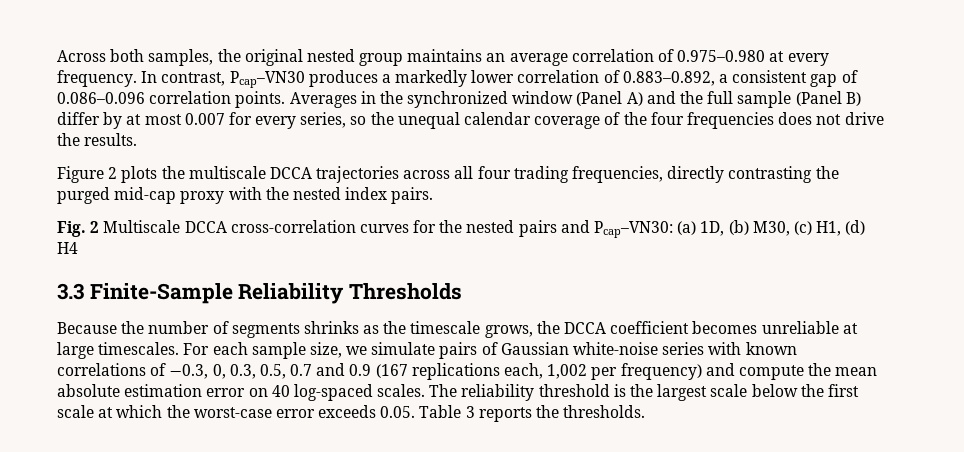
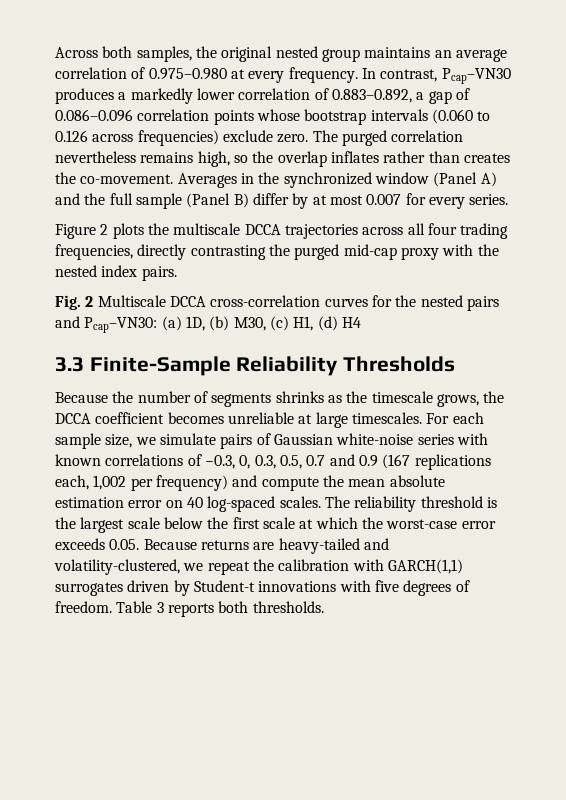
- In contrast, Pcap–VN30 produces a markedly lower correlation of 0.883–0.892, a consistent gap of 0.086–0.096 correlation points.
+ In contrast, Pcap–VN30 produces a markedly lower correlation of 0.883–0.892, a gap of 0.086–0.096 correlation points whose bootstrap intervals (0.060 to 0.126 across frequencies) exclude zero. The purged correlation nevertheless remains high, so the overlap inflates rather than creates the co-movement.
- Averages in the synchronized window (Panel A) and the full sample (Panel B) differ by at most 0.007 for every series, so the unequal calendar coverage of the four frequencies does not drive the results.
+ Averages in the synchronized window (Panel A) and the full sample (Panel B) differ by at most 0.007 for every series.
- The reliability threshold is the largest scale below the first scale at which the worst-case error exceeds 0.05. Table 3 reports the thresholds.
+ The reliability threshold is the largest scale below the first scale at which the worst-case error exceeds 0.05. Because returns are heavy-tailed and volatility-clustered, we repeat the calibration with GARCH(1,1) surrogates driven by Student-t innovations with five degrees of freedom. Table 3 reports both thresholds.

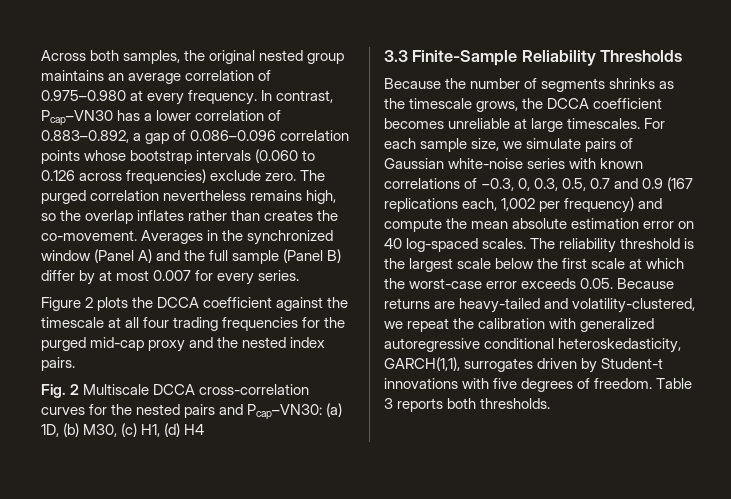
- In contrast, Pcap–VN30 produces a markedly lower correlation of 0.883–0.892, a gap of 0.086–0.096 correlation points whose bootstrap intervals (0.060 to 0.126 across frequencies) exclude zero.
+ In contrast, Pcap–VN30 has a lower correlation of 0.883–0.892, a gap of 0.086–0.096 correlation points whose bootstrap intervals (0.060 to 0.126 across frequencies) exclude zero.
- Figure 2 plots the multiscale DCCA trajectories across all four trading frequencies, directly contrasting the purged mid-cap proxy with the nested index pairs.
+ Figure 2 plots the DCCA coefficient against the timescale at all four trading frequencies for the purged mid-cap proxy and the nested index pairs.
- The reliability threshold is the largest scale below the first scale at which the worst-case error exceeds 0.05. Because returns are heavy-tailed and volatility-clustered, we repeat the calibration with GARCH(1,1) surrogates driven by Student-t innovations with five degrees of freedom.
+ The reliability threshold is the largest scale below the first scale at which the worst-case error exceeds 0.05. Because returns are heavy-tailed and volatility-clustered, we repeat the calibration with generalized autoregressive conditional heteroskedasticity, GARCH(1,1), surrogates driven by Student-t innovations with five degrees of freedom.

